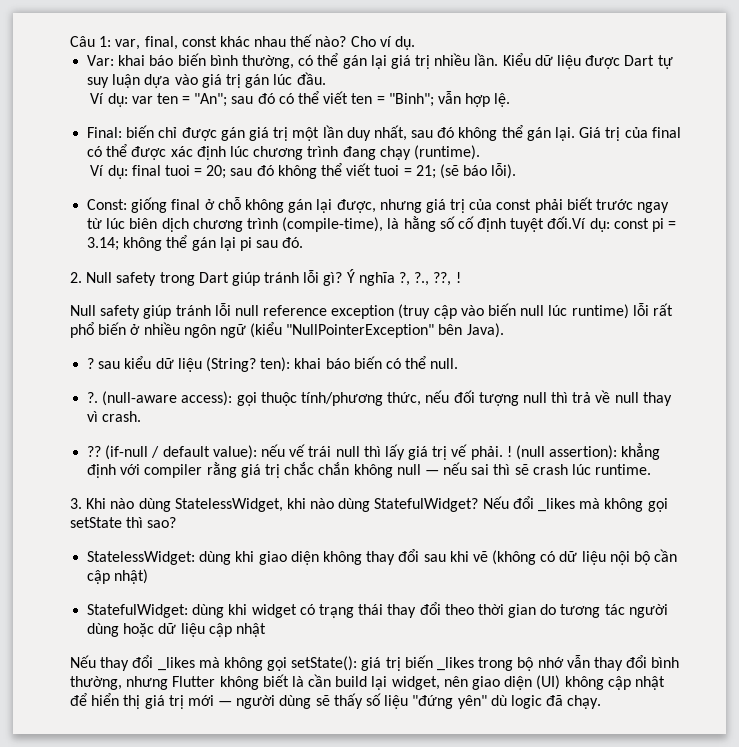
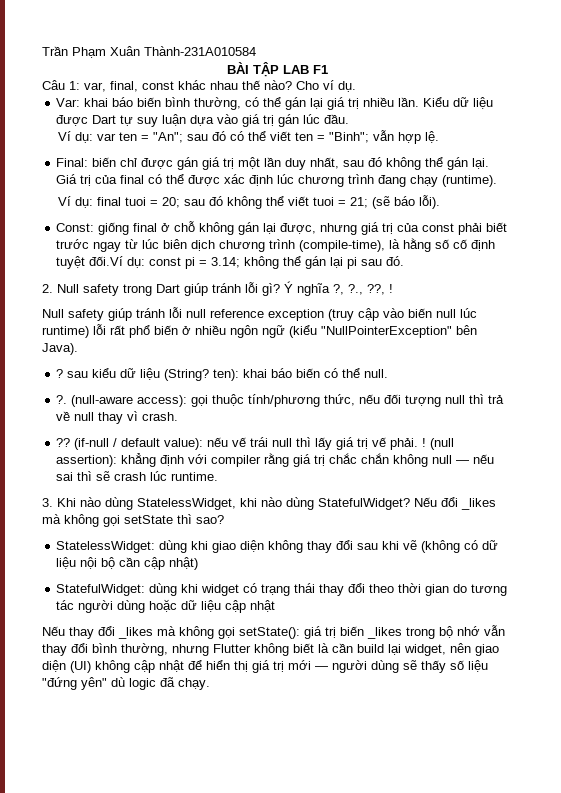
+ Trần Phạm Xuân Thành-231A010584
+ BÀI TẬP LAB F1

